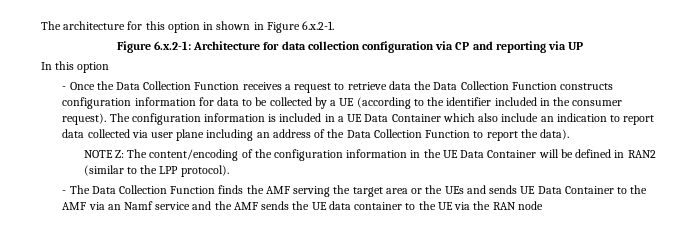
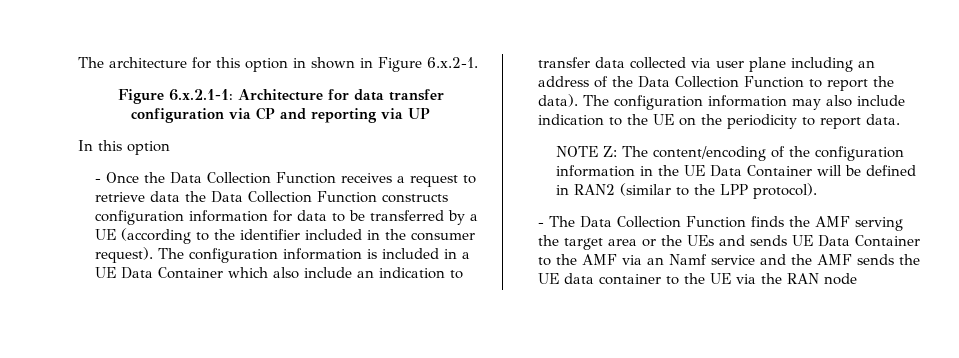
- Figure 6.x.2-1: Architecture for data collection configuration via CP and reporting via UP
+ Figure 6.x.2.1-1: Architecture for data transfer configuration via CP and reporting via UP
- - Once the Data Collection Function receives a request to retrieve data the Data Collection Function constructs configuration information for data to be collected by a UE (according to the identifier included in the consumer request).
+ - Once the Data Collection Function receives a request to retrieve data the Data Collection Function constructs configuration information for data to be transferred by a UE (according to the identifier included in the consumer request).
- The configuration information is included in a UE Data Container which also include an indication to report data collected via user plane including an address of the Data Collection Function to report the data).
+ The configuration information is included in a UE Data Container which also include an indication to transfer data collected via user plane including an address of the Data Collection Function to report the data). The configuration information may also include indication to the UE on the periodicity to report data.

